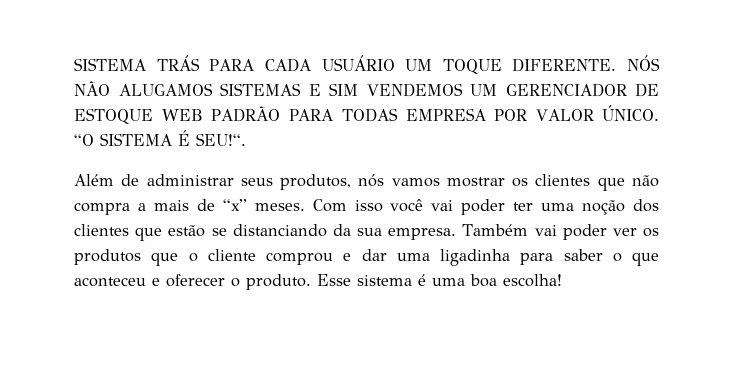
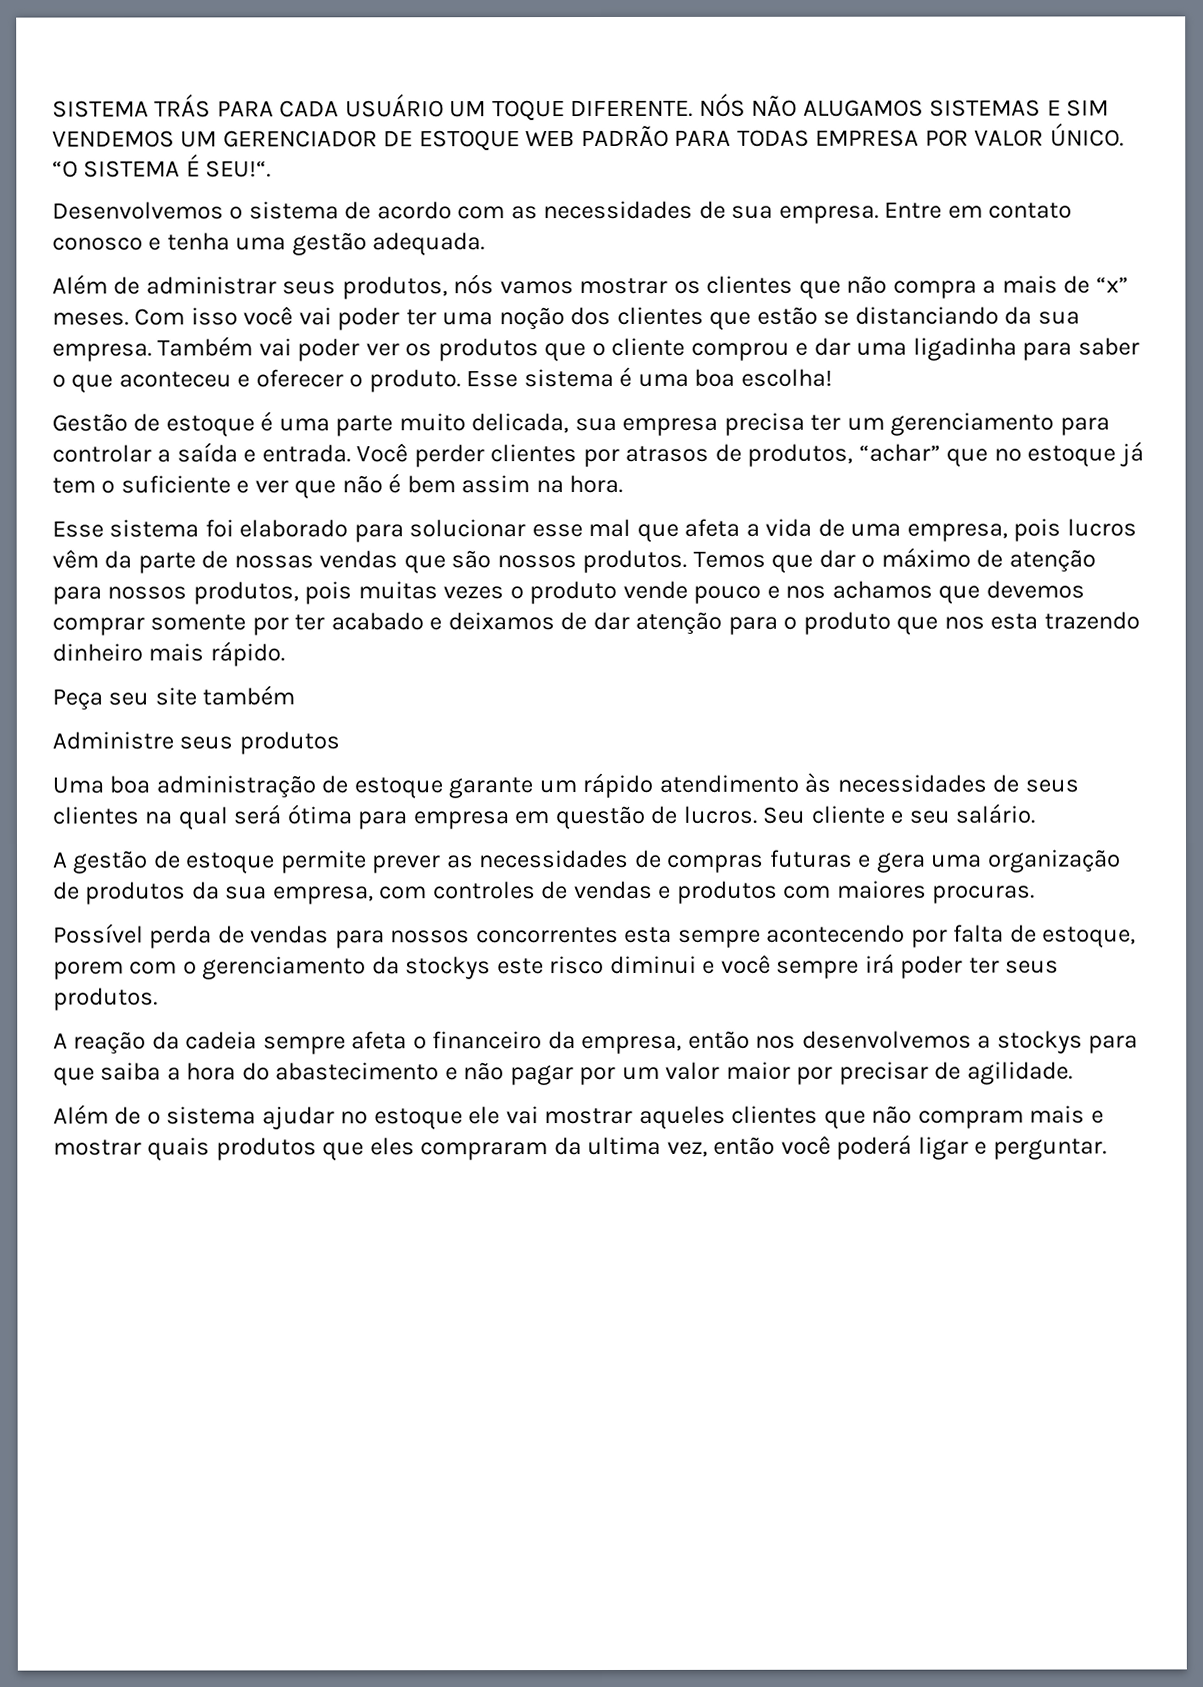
+ Desenvolvemos o sistema de acordo com as necessidades de sua empresa. Entre em contato conosco e tenha uma gestão adequada.
+ Gestão de estoque é uma parte muito delicada, sua empresa precisa ter um gerenciamento para controlar a saída e entrada. Você perder clientes por atrasos de produtos, “achar” que no estoque já tem o suficiente e ver que não é bem assim na hora.
+ Esse sistema foi elaborado para solucionar esse mal que afeta a vida de uma empresa, pois lucros vêm da parte de nossas vendas que são nossos produtos. Temos que dar o máximo de atenção para nossos produtos, pois muitas vezes o produto vende pouco e nos achamos que devemos comprar somente por ter acabado e deixamos de dar atenção para o produto que nos esta trazendo dinheiro mais rápido.
+ Peça seu site também
+ Administre seus produtos
+ Uma boa administração de estoque garante um rápido atendimento às necessidades de seus clientes na qual será ótima para empresa em questão de lucros. Seu cliente e seu salário.
+ A gestão de estoque permite prever as necessidades de compras futuras e gera uma organização de produtos da sua empresa, com controles de vendas e produtos com maiores procuras.
+ Possível perda de vendas para nossos concorrentes esta sempre acontecendo por falta de estoque, porem com o gerenciamento da stockys este risco diminui e você sempre irá poder ter seus produtos.
+ A reação da cadeia sempre afeta o financeiro da empresa, então nos desenvolvemos a stockys para que saiba a hora do abastecimento e não pagar por um valor maior por precisar de agilidade.
+ Além de o sistema ajudar no estoque ele vai mostrar aqueles clientes que não compram mais e mostrar quais produtos que eles compraram da ultima vez, então você poderá ligar e perguntar.

